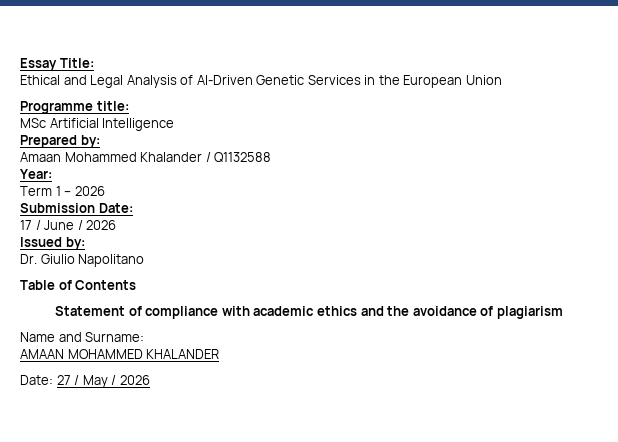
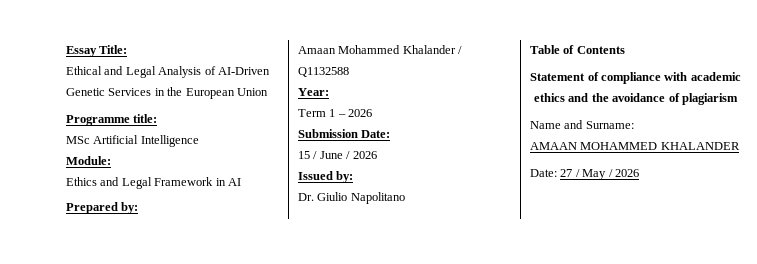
+ Module:
+ Ethics and Legal Framework in AI
- 17 / June / 2026
+ 15 / June / 2026

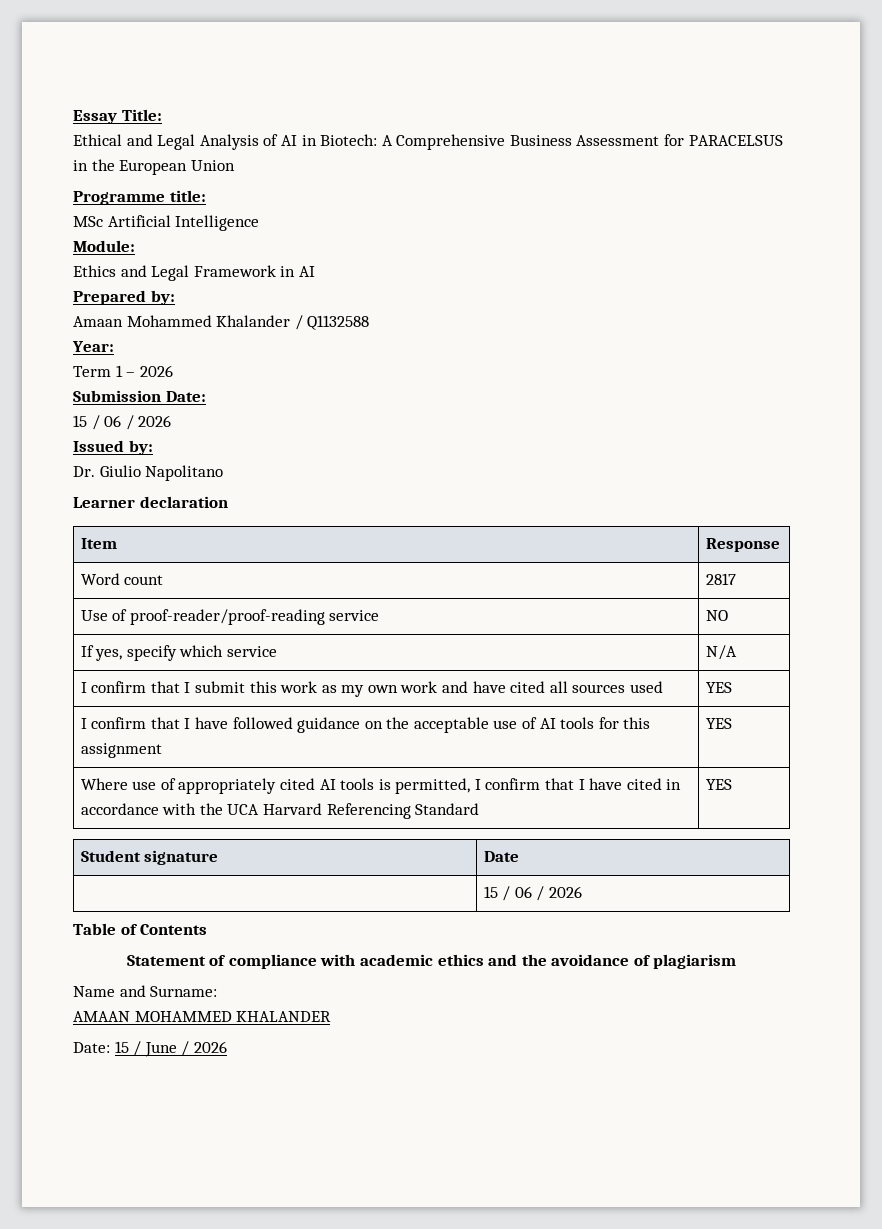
- Ethical and Legal Analysis of AI-Driven Genetic Services in the European Union
+ Ethical and Legal Analysis of AI in Biotech: A Comprehensive Business Assessment for PARACELSUS in the European Union
  Submission Date:
- 15 / June / 2026
+ 15 / 06 / 2026
+ Learner declaration
+ Item | Response
+ Word count | 2817
+ Use of proof-reader/proof-reading service | NO
+ If yes, specify which service | N/A
+ I confirm that I submit this work as my own work and have cited all sources used | YES
+ I confirm that I have followed guidance on the acceptable use of AI tools for this assignment | YES
+ Where use of appropriately cited AI tools is permitted, I confirm that I have cited in accordance with the UCA Harvard Referencing Standard | YES
+ Student signature | Date
+ | 15 / 06 / 2026
- Date: 27 / May / 2026
+ Date: 15 / June / 2026

